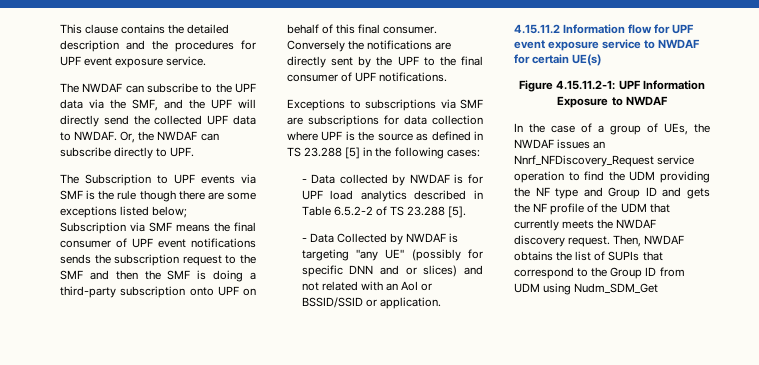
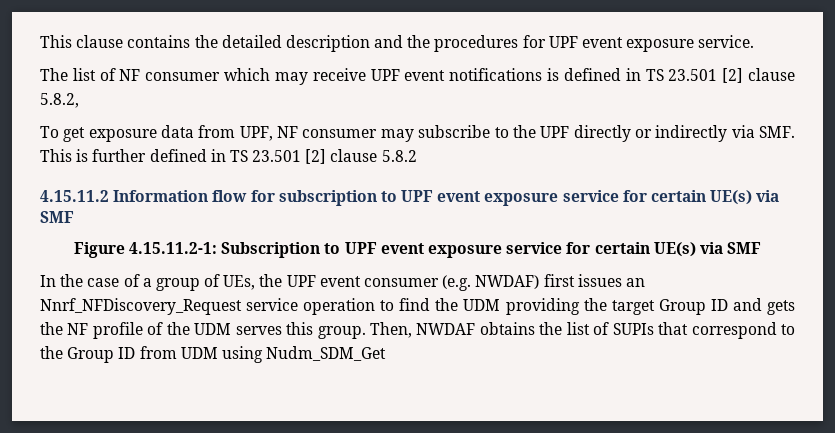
- The NWDAF can subscribe to the UPF data via the SMF, and the UPF will directly send the collected UPF data to NWDAF. Or, the NWDAF can subscribe directly to UPF.
- The Subscription to UPF events via SMF is the rule though there are some exceptions listed below; Subscription via SMF means the final consumer of UPF event notifications sends the subscription request to the SMF and then the SMF is doing a third-party subscription onto UPF on behalf of this final consumer. Conversely the notifications are directly sent by the UPF to the final consumer of UPF notifications.
- Exceptions to subscriptions via SMF are subscriptions for data collection where UPF is the source as defined in TS 23.288 [5] in the following cases:
- - Data collected by NWDAF is for UPF load analytics described in Table 6.5.2-2 of TS 23.288 [5].
- - Data Collected by NWDAF is targeting "any UE" (possibly for specific DNN and or slices) and not related with an AoI or BSSID/SSID or application.
+ The list of NF consumer which may receive UPF event notifications is defined in TS 23.501 [2] clause 5.8.2,
+ To get exposure data from UPF, NF consumer may subscribe to the UPF directly or indirectly via SMF. This is further defined in TS 23.501 [2] clause 5.8.2
- 4.15.11.2 Information flow for UPF event exposure service to NWDAF for certain UE(s)
+ 4.15.11.2 Information flow for subscription to UPF event exposure service for certain UE(s) via SMF
- Figure 4.15.11.2-1: UPF Information Exposure to NWDAF
+ Figure 4.15.11.2-1: Subscription to UPF event exposure service for certain UE(s) via SMF
- In the case of a group of UEs, the NWDAF issues an Nnrf_NFDiscovery_Request service operation to find the UDM providing the NF type and Group ID and gets the NF profile of the UDM that currently meets the NWDAF discovery request.
+ In the case of a group of UEs, the UPF event consumer (e.g. NWDAF) first issues an Nnrf_NFDiscovery_Request service operation to find the UDM providing the target Group ID and gets the NF profile of the UDM serves this group.

